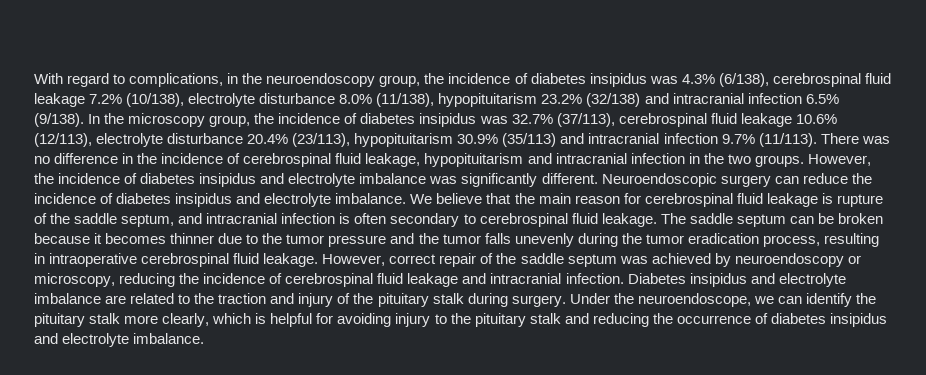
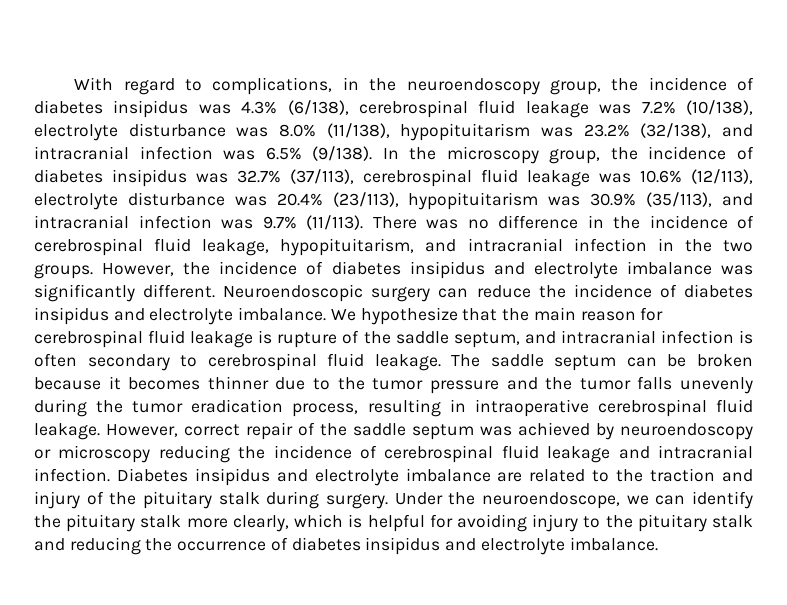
- With regard to complications, in the neuroendoscopy group, the incidence of diabetes insipidus was 4.3% (6/138), cerebrospinal fluid leakage 7.2% (10/138), electrolyte disturbance 8.0% (11/138), hypopituitarism 23.2% (32/138) and intracranial infection 6.5% (9/138).
+ With regard to complications, in the neuroendoscopy group, the incidence of diabetes insipidus was 4.3% (6/138), cerebrospinal fluid leakage was 7.2% (10/138), electrolyte disturbance was 8.0% (11/138), hypopituitarism was 23.2% (32/138), and intracranial infection was 6.5% (9/138).
- In the microscopy group, the incidence of diabetes insipidus was 32.7% (37/113), cerebrospinal fluid leakage 10.6% (12/113), electrolyte disturbance 20.4% (23/113), hypopituitarism 30.9% (35/113) and intracranial infection 9.7% (11/113).
+ In the microscopy group, the incidence of diabetes insipidus was 32.7% (37/113), cerebrospinal fluid leakage was 10.6% (12/113), electrolyte disturbance was 20.4% (23/113), hypopituitarism was 30.9% (35/113), and intracranial infection was 9.7% (11/113).
- There was no difference in the incidence of cerebrospinal fluid leakage, hypopituitarism and intracranial infection in the two groups.
+ There was no difference in the incidence of cerebrospinal fluid leakage, hypopituitarism, and intracranial infection in the two groups.
- We believe that the main reason for cerebrospinal fluid leakage is rupture of the saddle septum, and intracranial infection is often secondary to cerebrospinal fluid leakage.
+ We hypothesize that the main reason for cerebrospinal fluid leakage is rupture of the saddle septum, and intracranial infection is often secondary to cerebrospinal fluid leakage.
- However, correct repair of the saddle septum was achieved by neuroendoscopy or microscopy, reducing the incidence of cerebrospinal fluid leakage and intracranial infection.
+ However, correct repair of the saddle septum was achieved by neuroendoscopy or microscopy reducing the incidence of cerebrospinal fluid leakage and intracranial infection.

